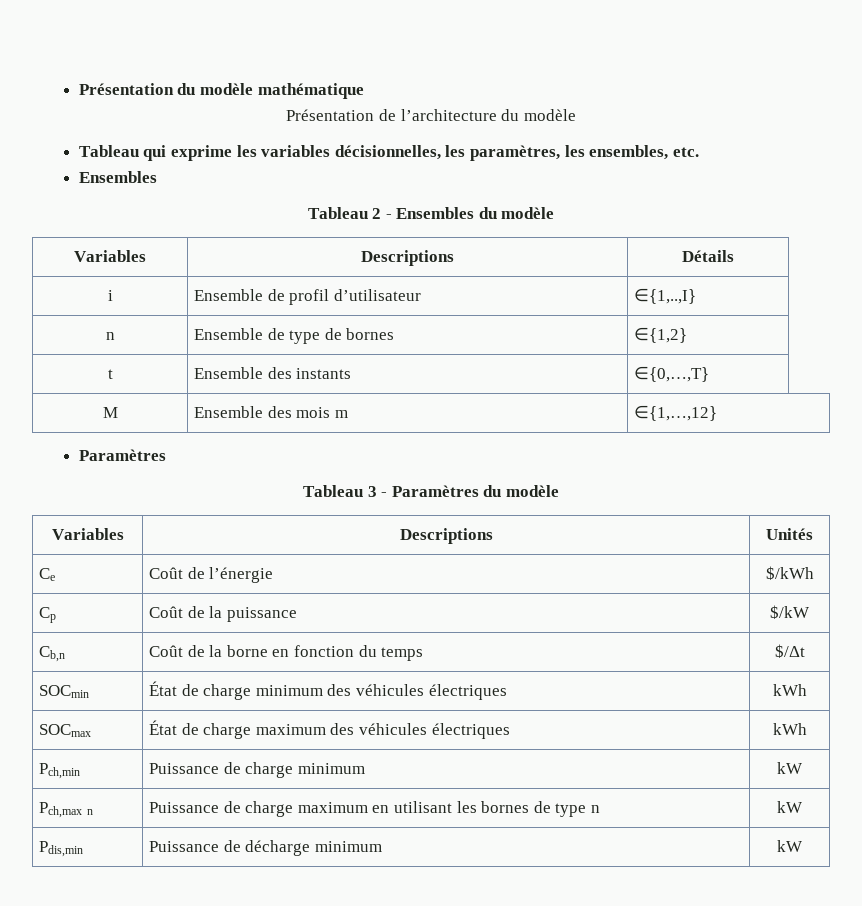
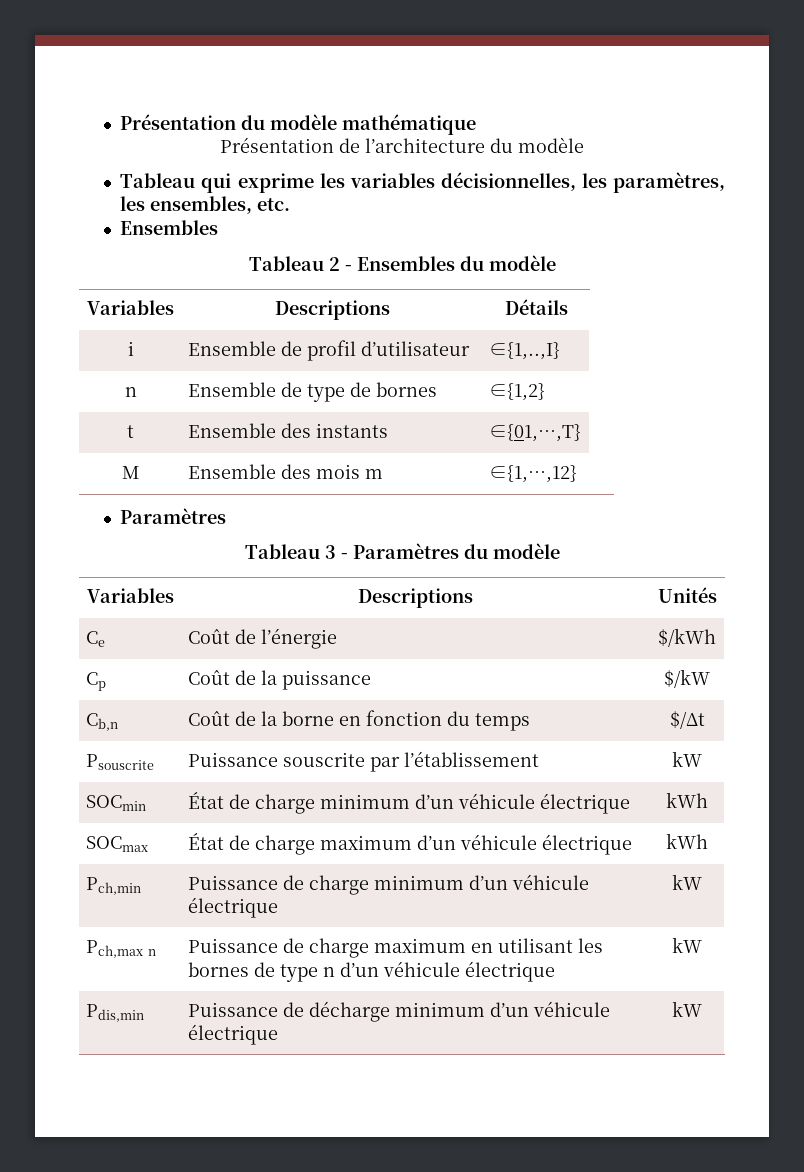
- t | Ensemble des instants | ∈{0,…,T}
+ t | Ensemble des instants | ∈{01,…,T}
+ Psouscrite | Puissance souscrite par l’établissement | kW
- SOCmin | État de charge minimum des véhicules électriques | kWh
+ SOCmin | État de charge minimum d’un véhicule électrique | kWh
- SOCmax | État de charge maximum des véhicules électriques | kWh
+ SOCmax | État de charge maximum d’un véhicule électrique | kWh
- Pch,min | Puissance de charge minimum | kW
+ Pch,min | Puissance de charge minimum d’un véhicule électrique | kW
- Pch,max n | Puissance de charge maximum en utilisant les bornes de type n | kW
+ Pch,max n | Puissance de charge maximum en utilisant les bornes de type n d’un véhicule électrique | kW
- Pdis,min | Puissance de décharge minimum | kW
+ Pdis,min | Puissance de décharge minimum d’un véhicule électrique | kW

